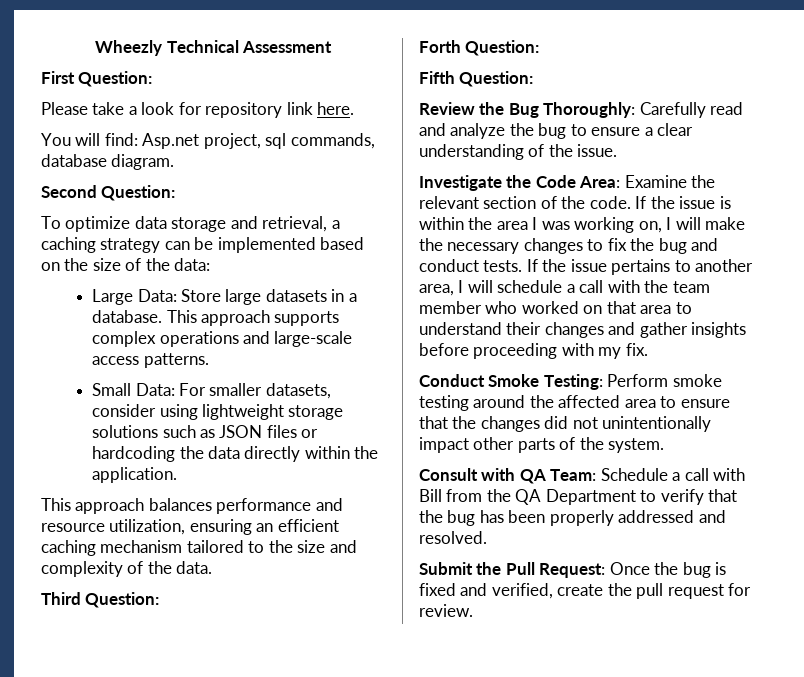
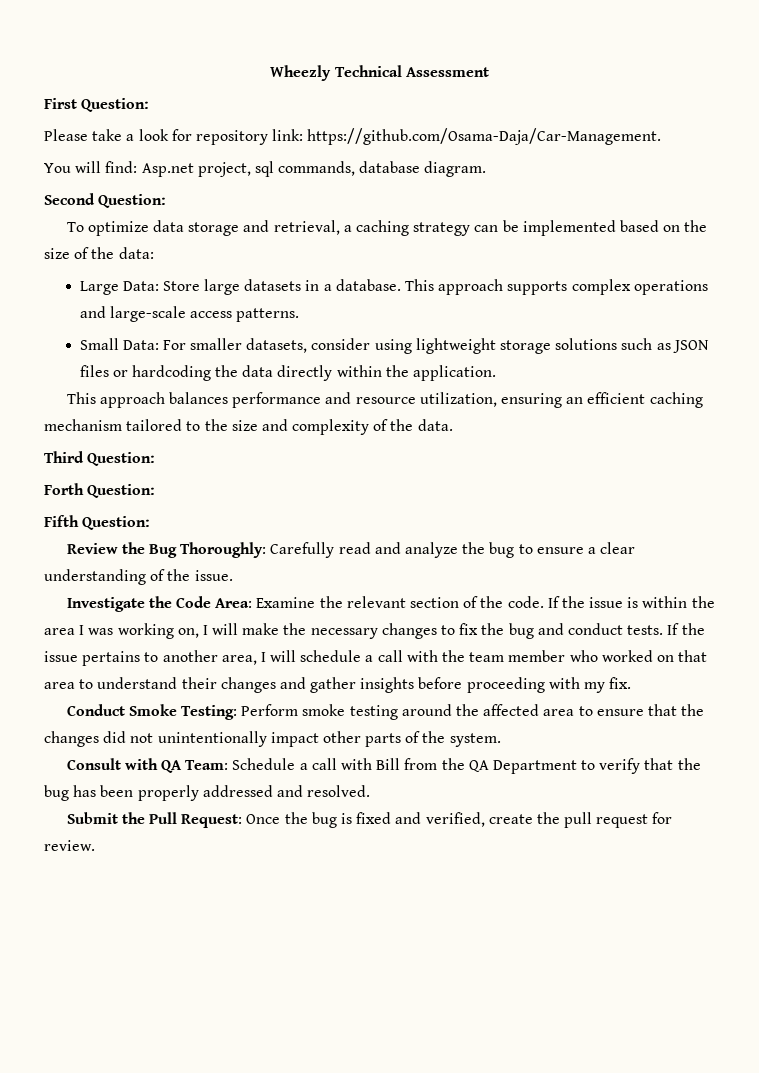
- Please take a look for repository link here.
+ Please take a look for repository link: https://github.com/Osama-Daja/Car-Management.

